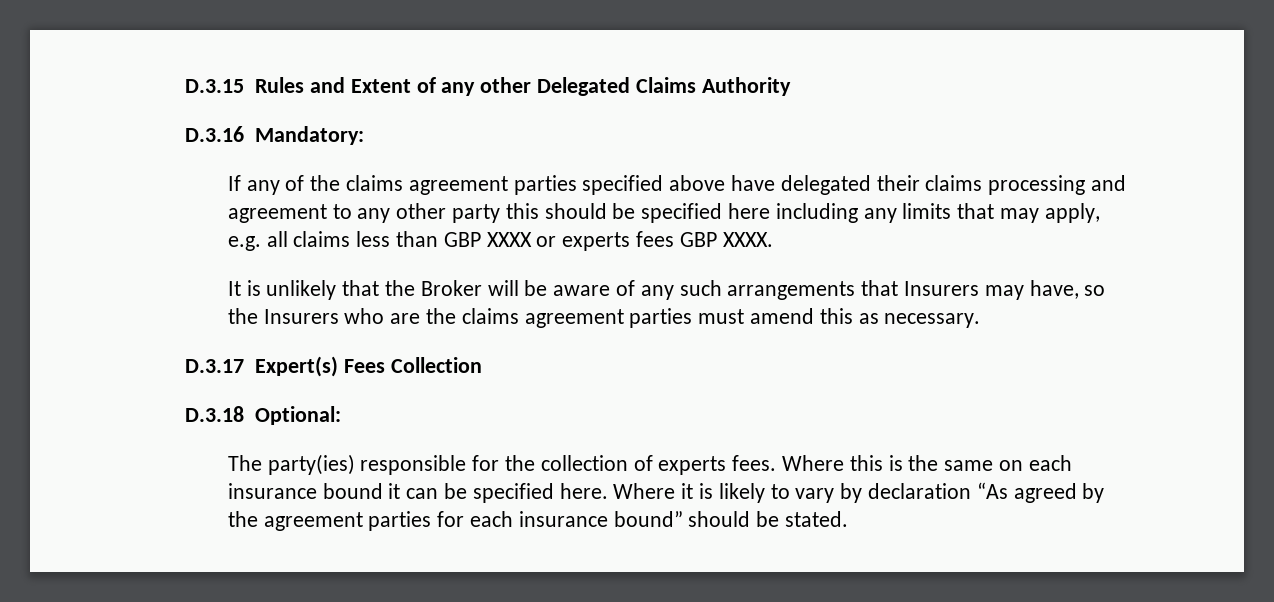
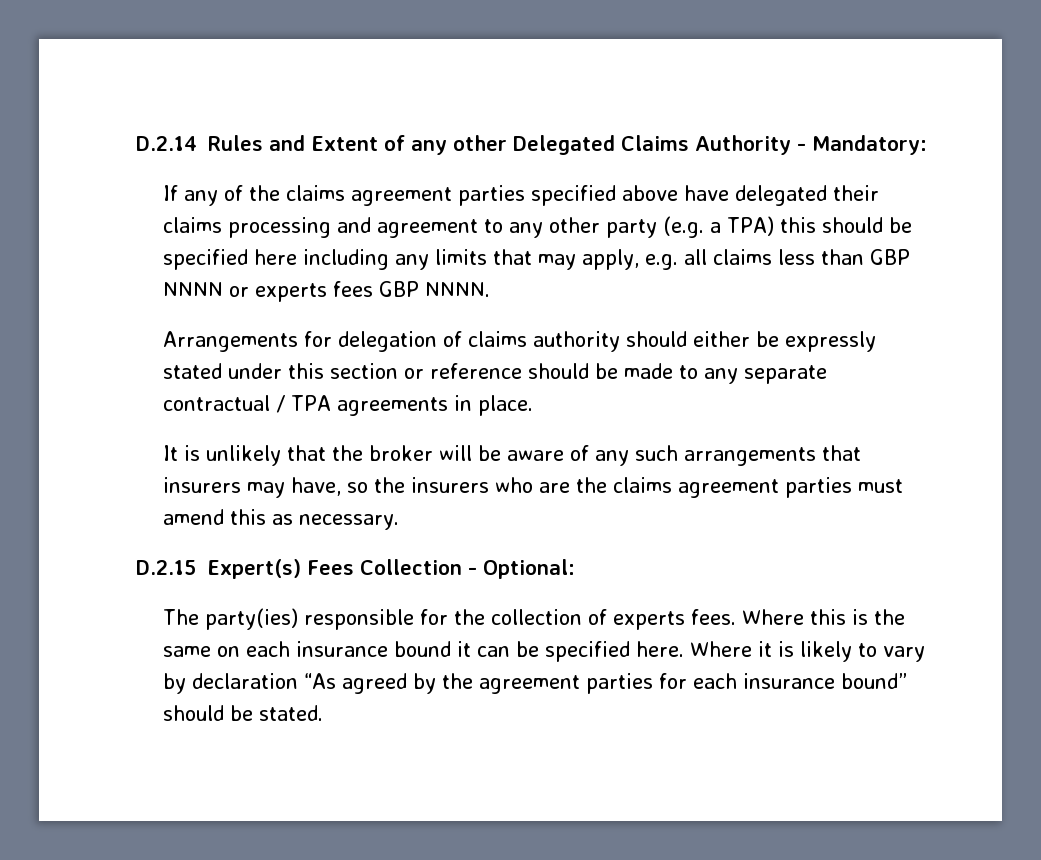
- D.3.15 Rules and Extent of any other Delegated Claims Authority
- D.3.16 Mandatory:
+ D.2.14 Rules and Extent of any other Delegated Claims Authority - Mandatory:
- If any of the claims agreement parties specified above have delegated their claims processing and agreement to any other party this should be specified here including any limits that may apply, e.g. all claims less than GBP XXXX or experts fees GBP XXXX.
+ If any of the claims agreement parties specified above have delegated their claims processing and agreement to any other party (e.g. a TPA) this should be specified here including any limits that may apply, e.g. all claims less than GBP NNNN or experts fees GBP NNNN.
+ Arrangements for delegation of claims authority should either be expressly stated under this section or reference should be made to any separate contractual / TPA agreements in place.
- It is unlikely that the Broker will be aware of any such arrangements that Insurers may have, so the Insurers who are the claims agreement parties must amend this as necessary.
+ It is unlikely that the broker will be aware of any such arrangements that insurers may have, so the insurers who are the claims agreement parties must amend this as necessary.
- D.3.17 Expert(s) Fees Collection
- D.3.18 Optional:
+ D.2.15 Expert(s) Fees Collection - Optional:

